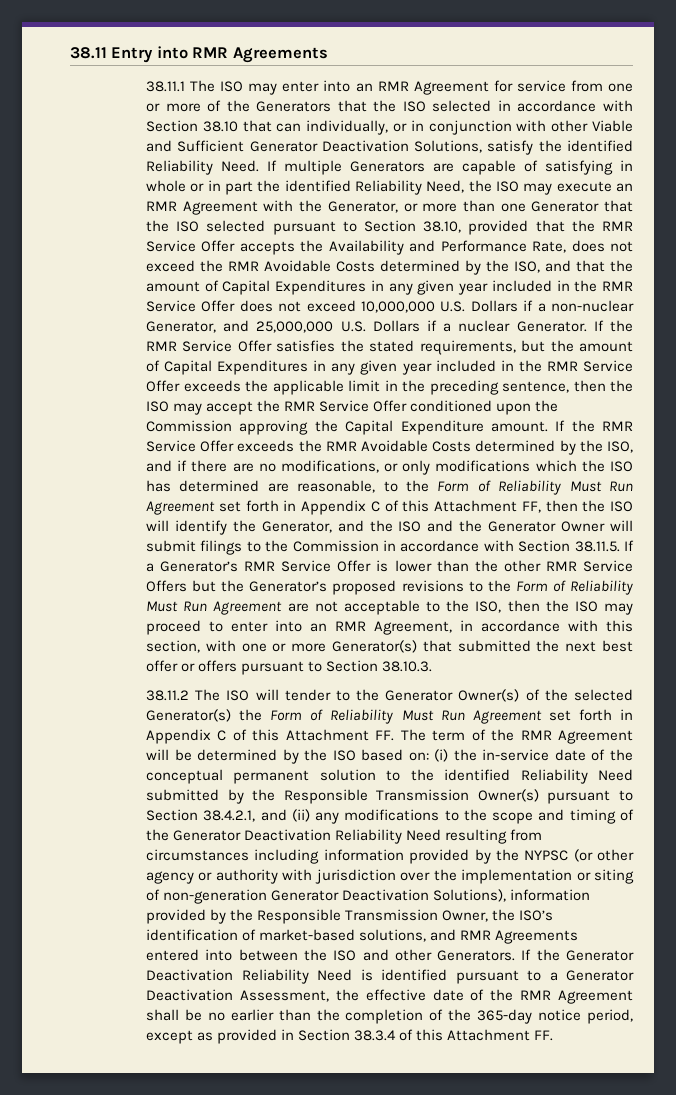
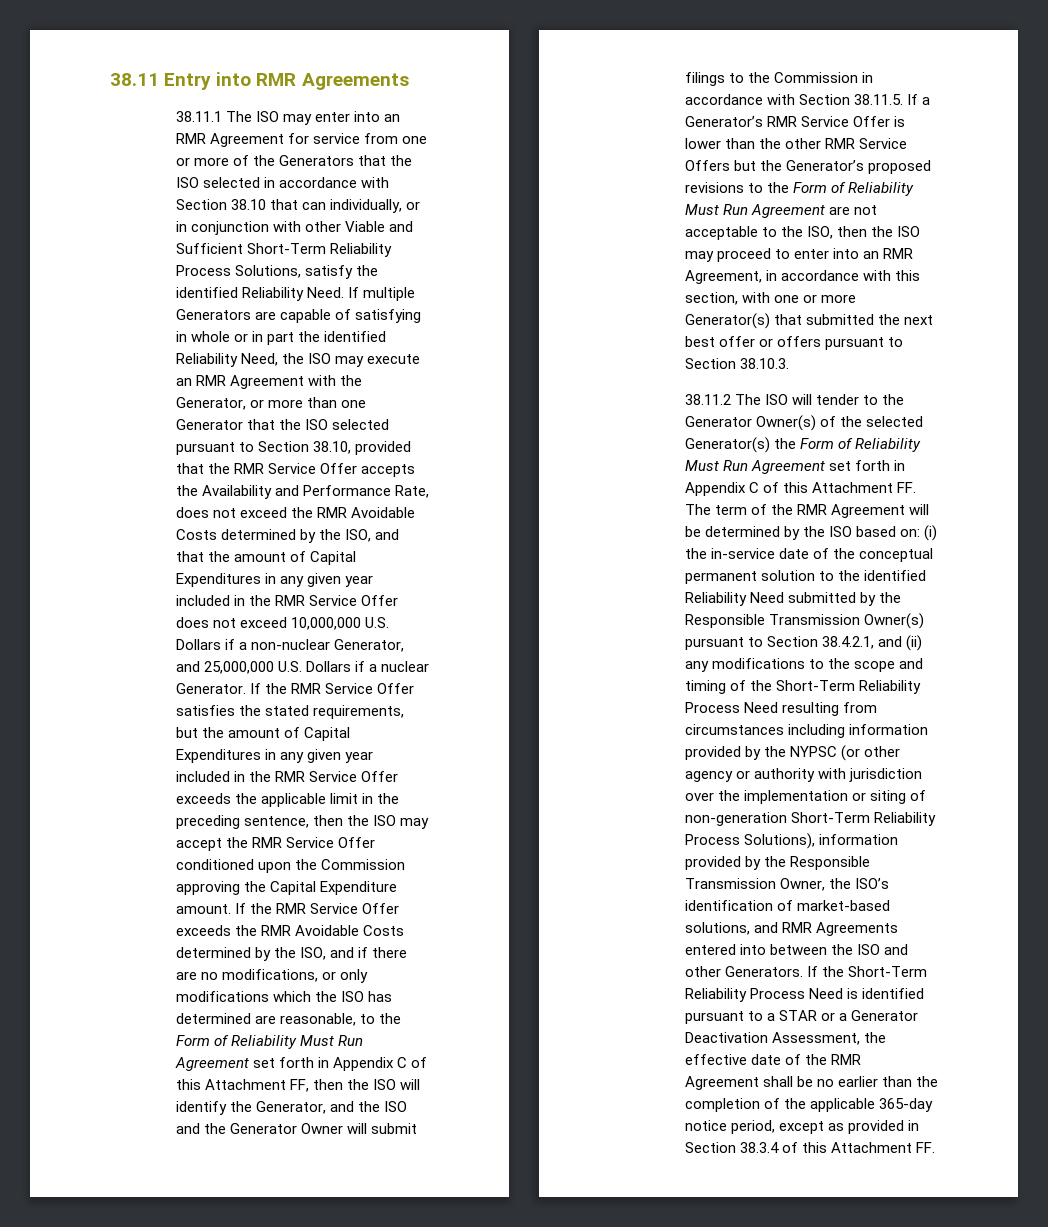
- 38.11.1 The ISO may enter into an RMR Agreement for service from one or more of the Generators that the ISO selected in accordance with Section 38.10 that can individually, or in conjunction with other Viable and Sufficient Generator Deactivation Solutions, satisfy the identified Reliability Need.
+ 38.11.1 The ISO may enter into an RMR Agreement for service from one or more of the Generators that the ISO selected in accordance with Section 38.10 that can individually, or in conjunction with other Viable and Sufficient Short-Term Reliability Process Solutions, satisfy the identified Reliability Need.
- (i) the in-service date of the conceptual permanent solution to the identified Reliability Need submitted by the Responsible Transmission Owner(s) pursuant to Section 38.4.2.1, and (ii) any modifications to the scope and timing of the Generator Deactivation Reliability Need resulting from circumstances including information provided by the NYPSC (or other agency or authority with jurisdiction over the implementation or siting of non-generation Generator Deactivation Solutions), information provided by the Responsible Transmission Owner, the ISO’s identification of market-based solutions, and RMR Agreements entered into between the ISO and other Generators.
+ (i) the in-service date of the conceptual permanent solution to the identified Reliability Need submitted by the Responsible Transmission Owner(s) pursuant to Section 38.4.2.1, and (ii) any modifications to the scope and timing of the Short-Term Reliability Process Need resulting from circumstances including information provided by the NYPSC (or other agency or authority with jurisdiction over the implementation or siting of non-generation Short-Term Reliability Process Solutions), information provided by the Responsible Transmission Owner, the ISO’s identification of market-based solutions, and RMR Agreements entered into between the ISO and other Generators.
- If the Generator Deactivation Reliability Need is identified pursuant to a Generator Deactivation Assessment, the effective date of the RMR Agreement shall be no earlier than the completion of the 365-day notice period, except as provided in Section 38.3.4 of this Attachment FF.
+ If the Short-Term Reliability Process Need is identified pursuant to a STAR or a Generator Deactivation Assessment, the effective date of the RMR Agreement shall be no earlier than the completion of the applicable 365-day notice period, except as provided in Section 38.3.4 of this Attachment FF.

